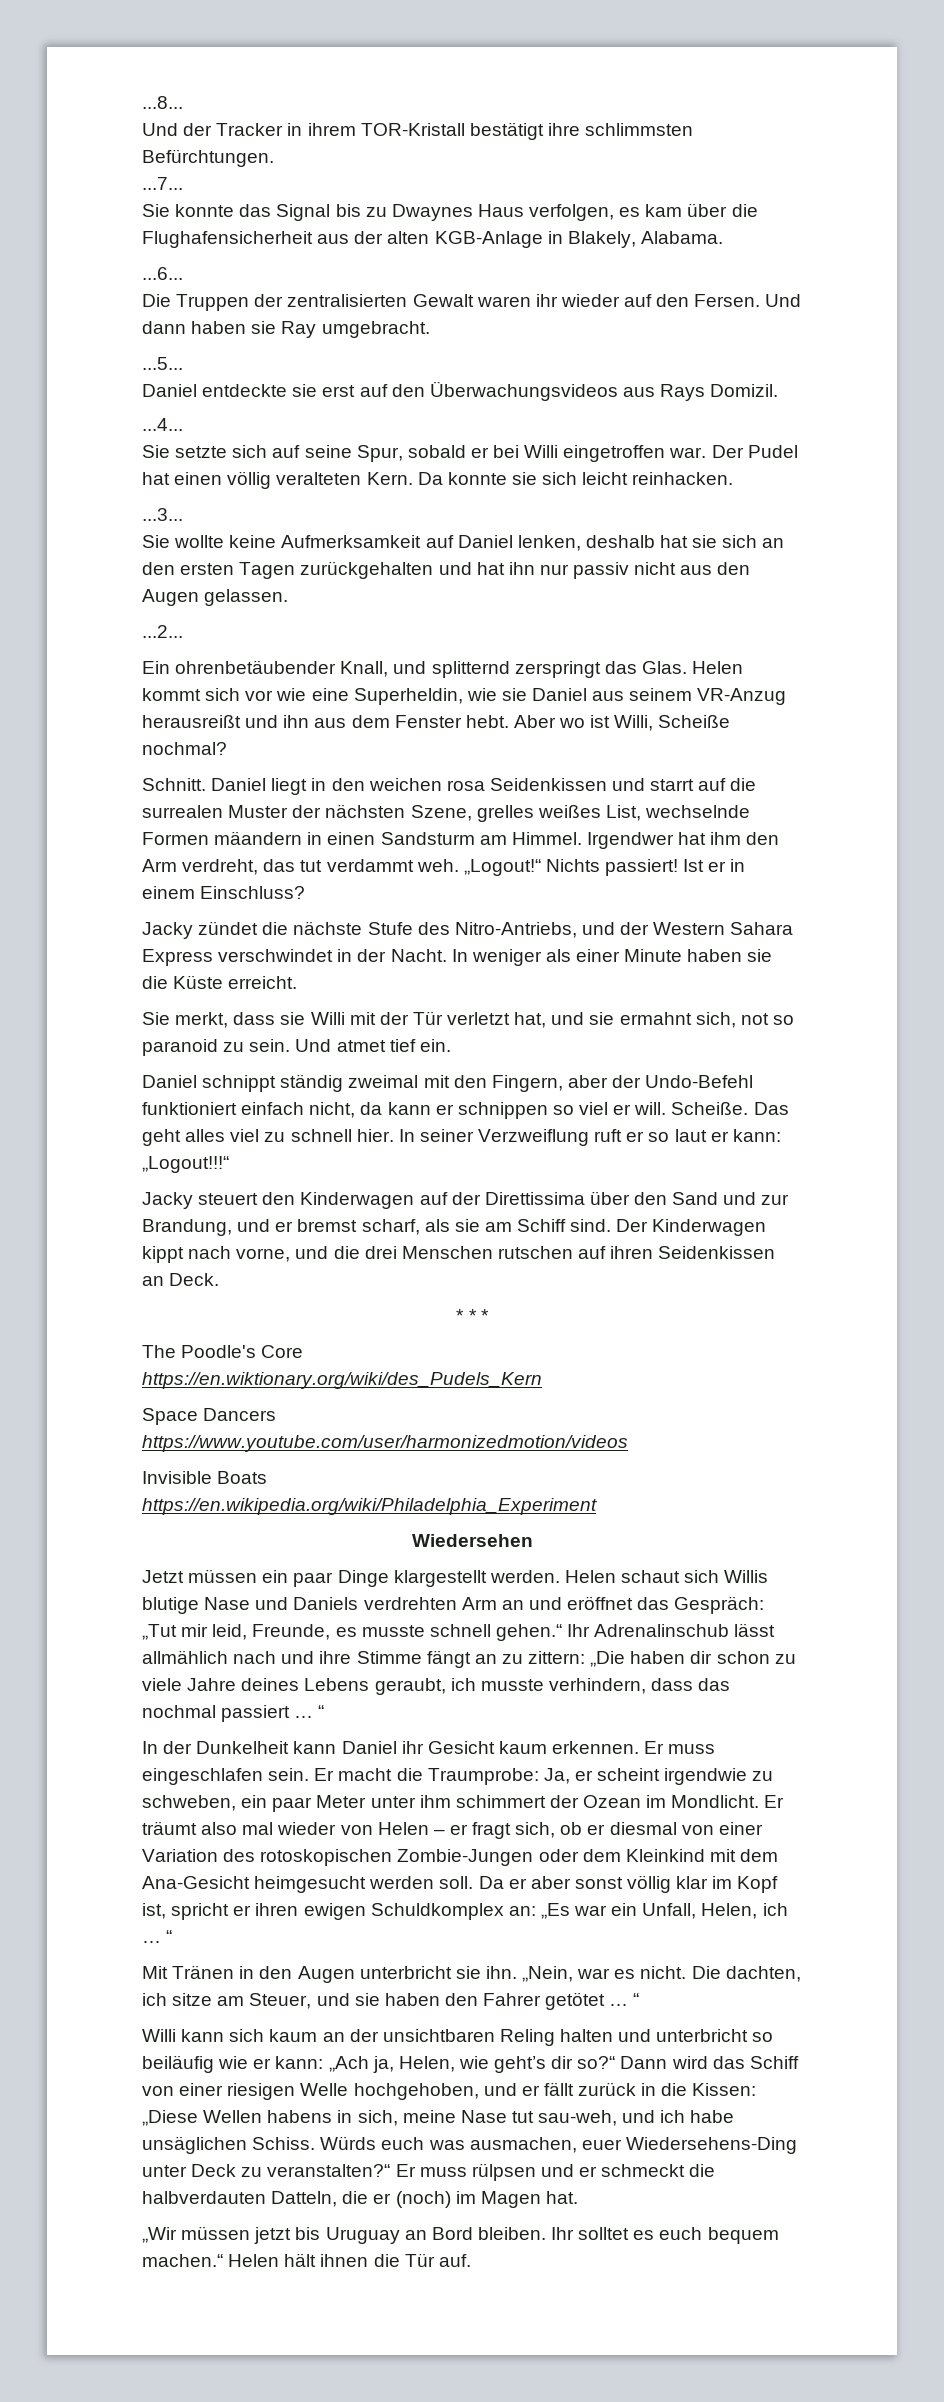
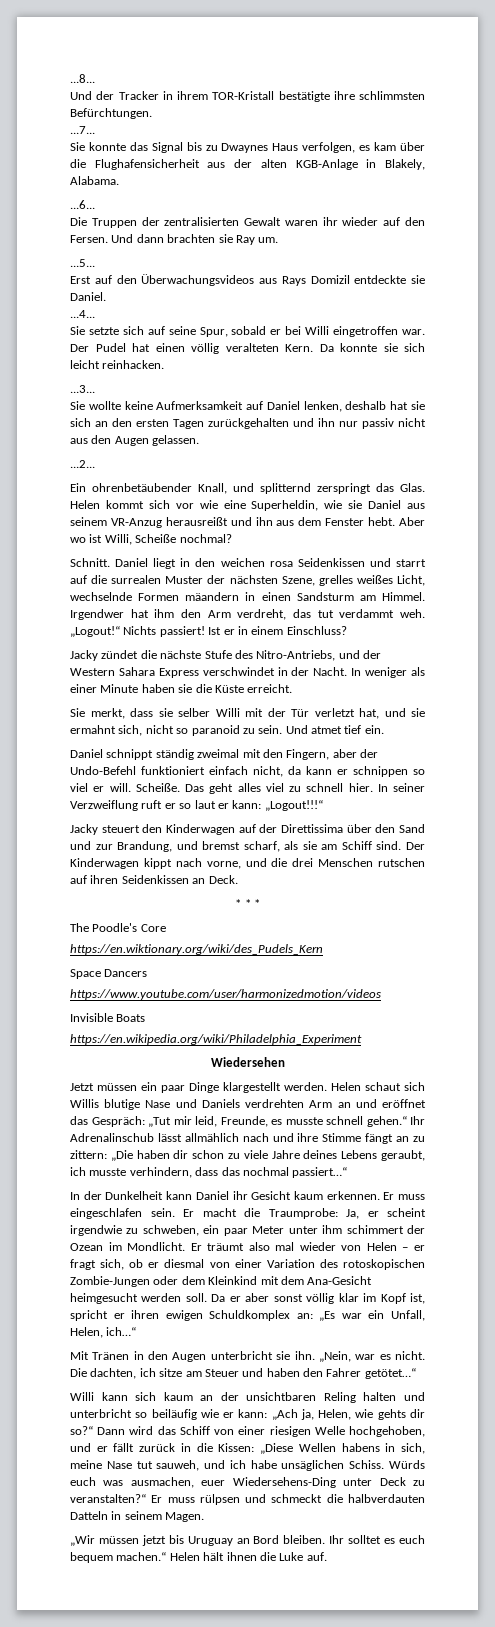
- Und der Tracker in ihrem TOR-Kristall bestätigt ihre schlimmsten Befürchtungen.
+ Und der Tracker in ihrem TOR-Kristall bestätigte ihre schlimmsten Befürchtungen.
- Und dann haben sie Ray umgebracht.
+ Und dann brachten sie Ray um.
- Daniel entdeckte sie erst auf den Überwachungsvideos aus Rays Domizil.
+ Erst auf den Überwachungsvideos aus Rays Domizil entdeckte sie Daniel.
- Sie wollte keine Aufmerksamkeit auf Daniel lenken, deshalb hat sie sich an den ersten Tagen zurückgehalten und hat ihn nur passiv nicht aus den Augen gelassen.
+ Sie wollte keine Aufmerksamkeit auf Daniel lenken, deshalb hat sie sich an den ersten Tagen zurückgehalten und ihn nur passiv nicht aus den Augen gelassen.
- Daniel liegt in den weichen rosa Seidenkissen und starrt auf die surrealen Muster der nächsten Szene, grelles weißes List, wechselnde Formen mäandern in einen Sandsturm am Himmel.
+ Daniel liegt in den weichen rosa Seidenkissen und starrt auf die surrealen Muster der nächsten Szene, grelles weißes Licht, wechselnde Formen mäandern in einen Sandsturm am Himmel.
- Sie merkt, dass sie Willi mit der Tür verletzt hat, und sie ermahnt sich, not so paranoid zu sein.
+ Sie merkt, dass sie selber Willi mit der Tür verletzt hat, und sie ermahnt sich, nicht so paranoid zu sein.
- Jacky steuert den Kinderwagen auf der Direttissima über den Sand und zur Brandung, und er bremst scharf, als sie am Schiff sind.
+ Jacky steuert den Kinderwagen auf der Direttissima über den Sand und zur Brandung, und bremst scharf, als sie am Schiff sind.
- Helen schaut sich Willis blutige Nase und Daniels verdrehten Arm an und eröffnet das Gespräch: „Tut mir leid, Freunde, es musste schnell gehen.“ Ihr Adrenalinschub lässt allmählich nach und ihre Stimme fängt an zu zittern: „Die haben dir schon zu viele Jahre deines Lebens geraubt, ich musste verhindern, dass das nochmal passiert … “
+ Helen schaut sich Willis blutige Nase und Daniels verdrehten Arm an und eröffnet das Gespräch: „Tut mir leid, Freunde, es musste schnell gehen.“ Ihr Adrenalinschub lässt allmählich nach und ihre Stimme fängt an zu zittern: „Die haben dir schon zu viele Jahre deines Lebens geraubt, ich musste verhindern, dass das nochmal passiert…“
- Da er aber sonst völlig klar im Kopf ist, spricht er ihren ewigen Schuldkomplex an: „Es war ein Unfall, Helen, ich … “
+ Da er aber sonst völlig klar im Kopf ist, spricht er ihren ewigen Schuldkomplex an: „Es war ein Unfall, Helen, ich…“
- Die dachten, ich sitze am Steuer, und sie haben den Fahrer getötet … “
+ Die dachten, ich sitze am Steuer und haben den Fahrer getötet…“
- Willi kann sich kaum an der unsichtbaren Reling halten und unterbricht so beiläufig wie er kann: „Ach ja, Helen, wie geht’s dir so?“ Dann wird das Schiff von einer riesigen Welle hochgehoben, und er fällt zurück in die Kissen: „Diese Wellen habens in sich, meine Nase tut sau-weh, und ich habe unsäglichen Schiss.
+ Willi kann sich kaum an der unsichtbaren Reling halten und unterbricht so beiläufig wie er kann: „Ach ja, Helen, wie gehts dir so?“ Dann wird das Schiff von einer riesigen Welle hochgehoben, und er fällt zurück in die Kissen: „Diese Wellen habens in sich, meine Nase tut sauweh, und ich habe unsäglichen Schiss.
- Würds euch was ausmachen, euer Wiedersehens-Ding unter Deck zu veranstalten?“ Er muss rülpsen und er schmeckt die halbverdauten Datteln, die er (noch) im Magen hat.
+ Würds euch was ausmachen, euer Wiedersehens-Ding unter Deck zu veranstalten?“ Er muss rülpsen und schmeckt die halbverdauten Datteln in seinem Magen.
- Ihr solltet es euch bequem machen.“ Helen hält ihnen die Tür auf.
+ Ihr solltet es euch bequem machen.“ Helen hält ihnen die Luke auf.

